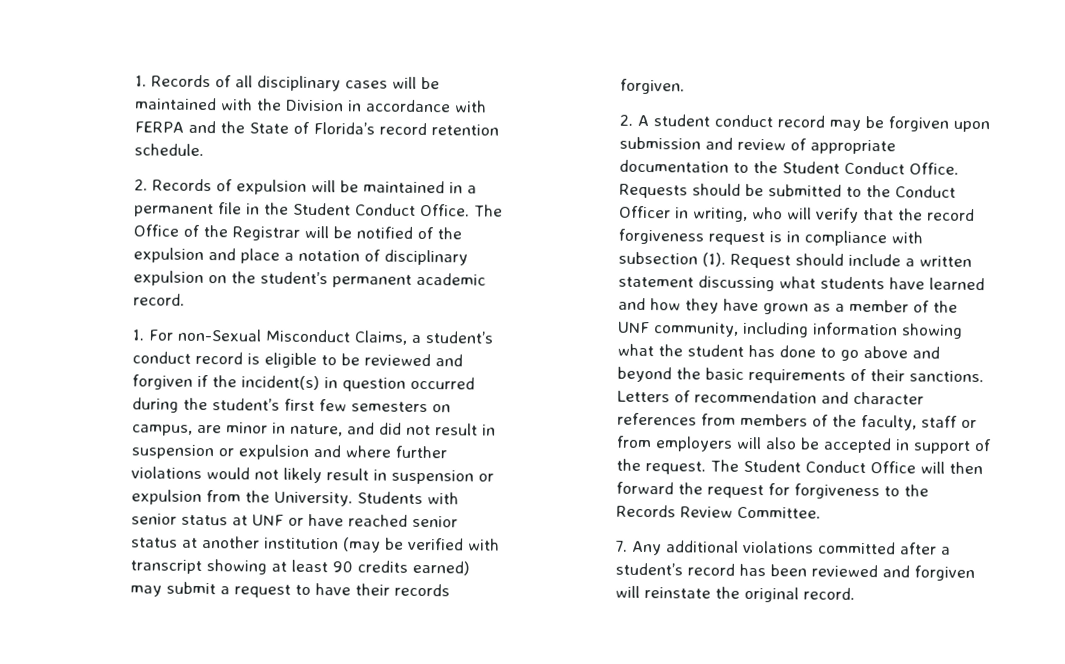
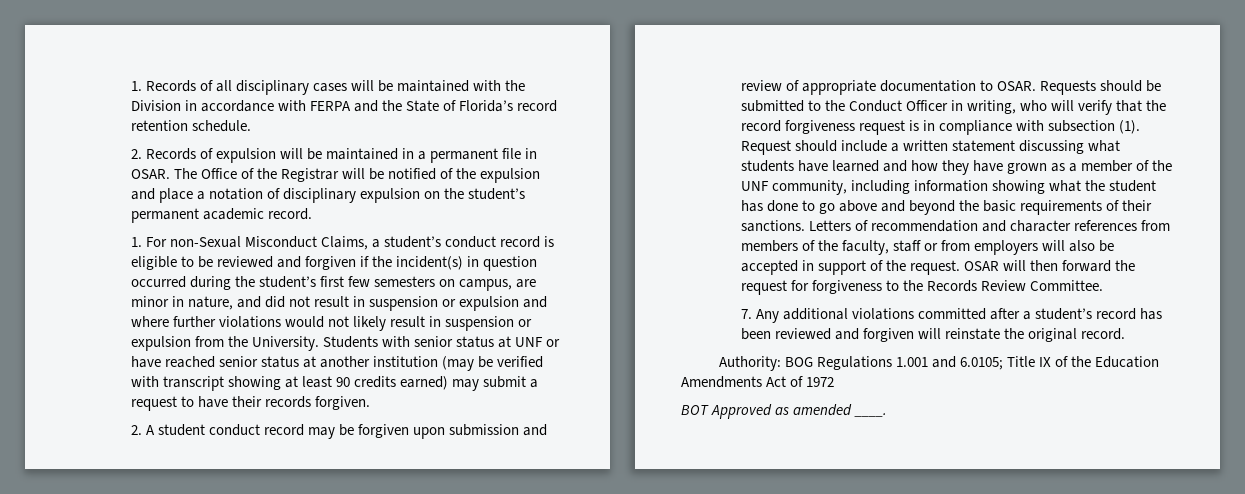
- 2. Records of expulsion will be maintained in a permanent file in the Student Conduct Office.
+ 2. Records of expulsion will be maintained in a permanent file in OSAR.
- 2. A student conduct record may be forgiven upon submission and review of appropriate documentation to the Student Conduct Office.
+ 2. A student conduct record may be forgiven upon submission and review of appropriate documentation to OSAR.
- The Student Conduct Office will then forward the request for forgiveness to the Records Review Committee.
+ OSAR will then forward the request for forgiveness to the Records Review Committee.
+ Authority: BOG Regulations 1.001 and 6.0105; Title IX of the Education Amendments Act of 1972
+ BOT Approved as amended ____.

